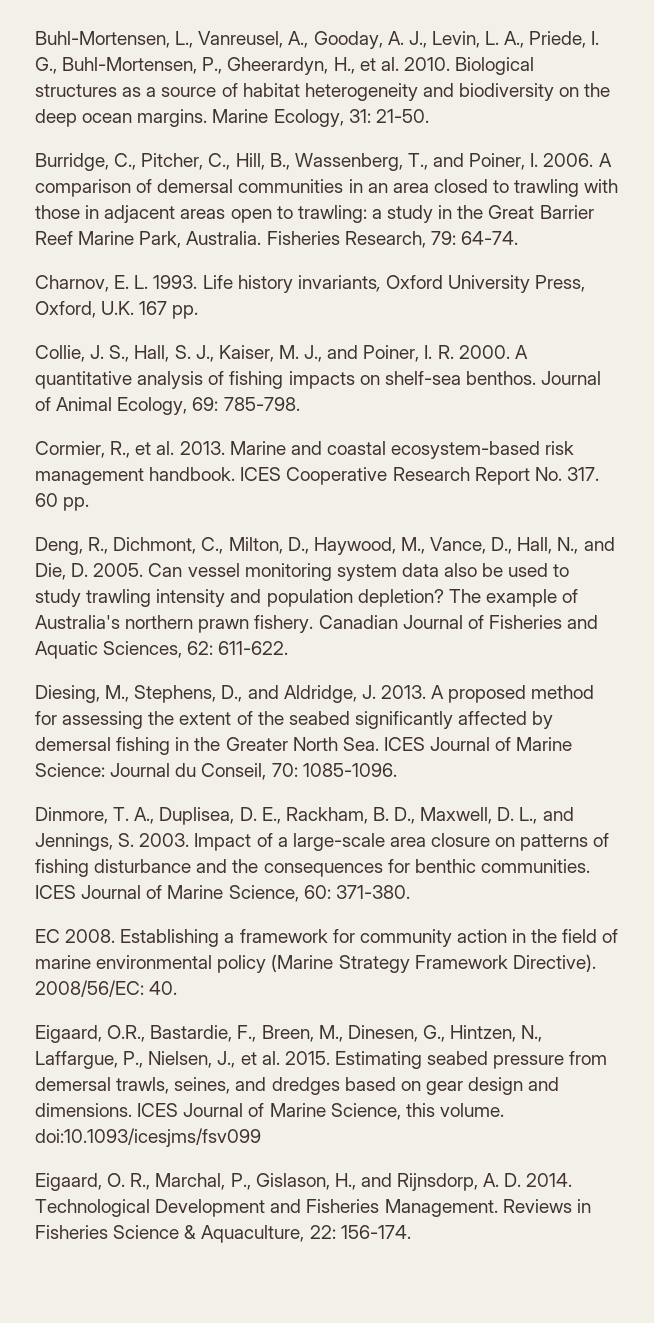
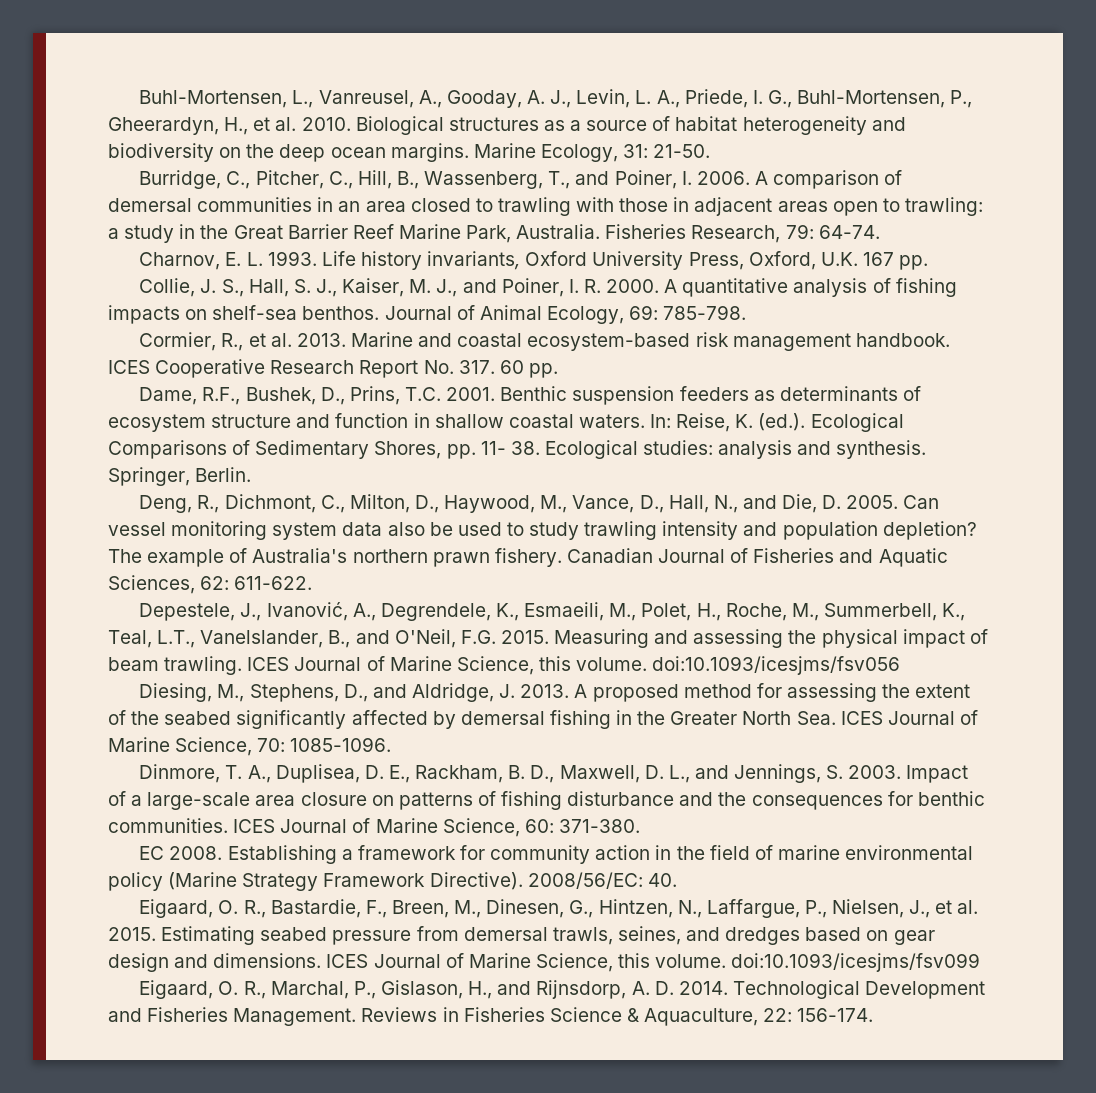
+ Dame, R.F., Bushek, D., Prins, T.C. 2001. Benthic suspension feeders as determinants of ecosystem structure and function in shallow coastal waters. In: Reise, K. (ed.). Ecological Comparisons of Sedimentary Shores, pp. 11- 38. Ecological studies: analysis and synthesis. Springer, Berlin.
+ Depestele, J., Ivanović, A., Degrendele, K., Esmaeili, M., Polet, H., Roche, M., Summerbell, K., Teal, L.T., Vanelslander, B., and O'Neil, F.G. 2015. Measuring and assessing the physical impact of beam trawling. ICES Journal of Marine Science, this volume. doi:10.1093/icesjms/fsv056
- A proposed method for assessing the extent of the seabed significantly affected by demersal fishing in the Greater North Sea. ICES Journal of Marine Science: Journal du Conseil, 70: 1085-1096.
+ A proposed method for assessing the extent of the seabed significantly affected by demersal fishing in the Greater North Sea. ICES Journal of Marine Science, 70: 1085-1096.
- Eigaard, O.R., Bastardie, F., Breen, M., Dinesen, G., Hintzen, N., Laffargue, P., Nielsen, J., et al. 2015.
+ Eigaard, O. R., Bastardie, F., Breen, M., Dinesen, G., Hintzen, N., Laffargue, P., Nielsen, J., et al. 2015.

